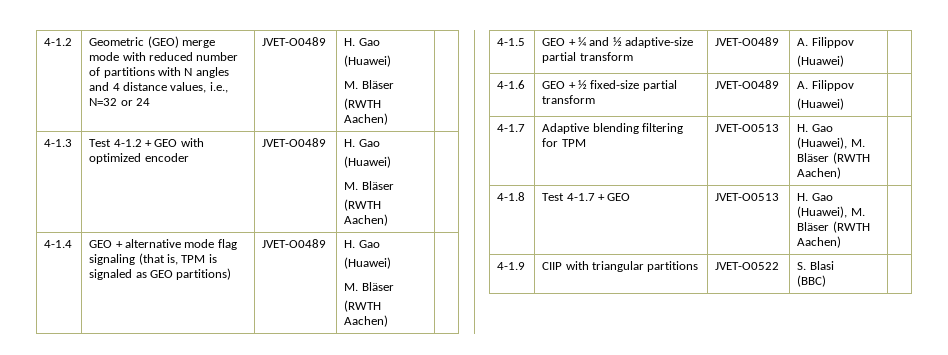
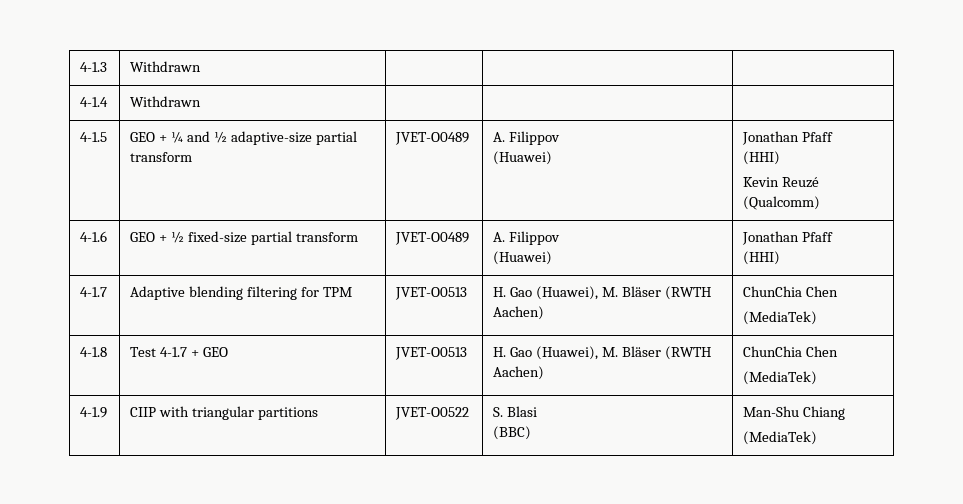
- 4-1.2 | Geometric (GEO) merge mode with reduced number of partitions with N angles and 4 distance values, i.e., N=32 or 24 | JVET-O0489 | H. Gao
- (Huawei)
- M. Bläser
- (RWTH Aachen) |
- 4-1.3 | Test 4-1.2 + GEO with optimized encoder | JVET-O0489 | H. Gao
- (Huawei)
- M. Bläser
- (RWTH Aachen) |
- 4-1.4 | GEO + alternative mode flag signaling (that is, TPM is signaled as GEO partitions) | JVET-O0489 | H. Gao
- (Huawei)
- M. Bläser
- (RWTH Aachen) |
+ 4-1.3 | Withdrawn | | |
+ 4-1.4 | Withdrawn | | |
  4-1.5 | GEO + ¼ and ½ adaptive-size partial transform | JVET-O0489 | A. Filippov
- (Huawei) |
+ (Huawei) | Jonathan Pfaff
+ (HHI)
+ Kevin Reuzé (Qualcomm)
  4-1.6 | GEO + ½ fixed-size partial transform | JVET-O0489 | A. Filippov
- (Huawei) |
+ (Huawei) | Jonathan Pfaff
+ (HHI)
- 4-1.7 | Adaptive blending filtering for TPM | JVET-O0513 | H. Gao (Huawei), M. Bläser (RWTH Aachen) |
+ 4-1.7 | Adaptive blending filtering for TPM | JVET-O0513 | H. Gao (Huawei), M. Bläser (RWTH Aachen) | ChunChia Chen
+ (MediaTek)
- 4-1.8 | Test 4-1.7 + GEO | JVET-O0513 | H. Gao (Huawei), M. Bläser (RWTH Aachen) |
+ 4-1.8 | Test 4-1.7 + GEO | JVET-O0513 | H. Gao (Huawei), M. Bläser (RWTH Aachen) | ChunChia Chen
+ (MediaTek)
  4-1.9 | CIIP with triangular partitions | JVET-O0522 | S. Blasi
- (BBC) |
+ (BBC) | Man-Shu Chiang
+ (MediaTek)

